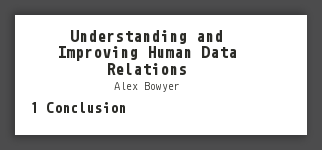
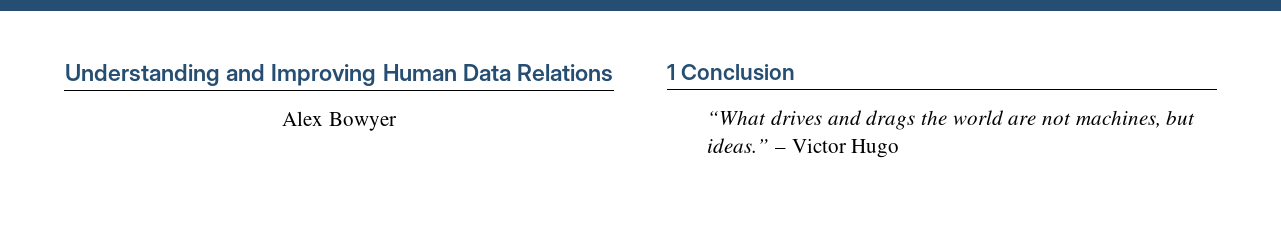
+ “What drives and drags the world are not machines, but ideas.” – Victor Hugo

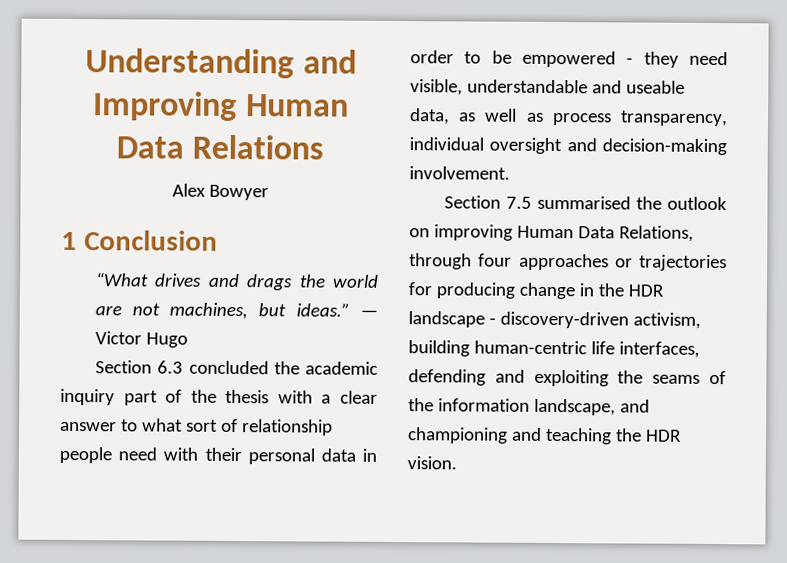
- – Victor Hugo
+ — Victor Hugo
+ Section 6.3 concluded the academic inquiry part of the thesis with a clear answer to what sort of relationship people need with their personal data in order to be empowered - they need visible, understandable and useable data, as well as process transparency, individual oversight and decision-making involvement.
+ Section 7.5 summarised the outlook on improving Human Data Relations, through four approaches or trajectories for producing change in the HDR landscape - discovery-driven activism, building human-centric life interfaces, defending and exploiting the seams of the information landscape, and championing and teaching the HDR vision.

